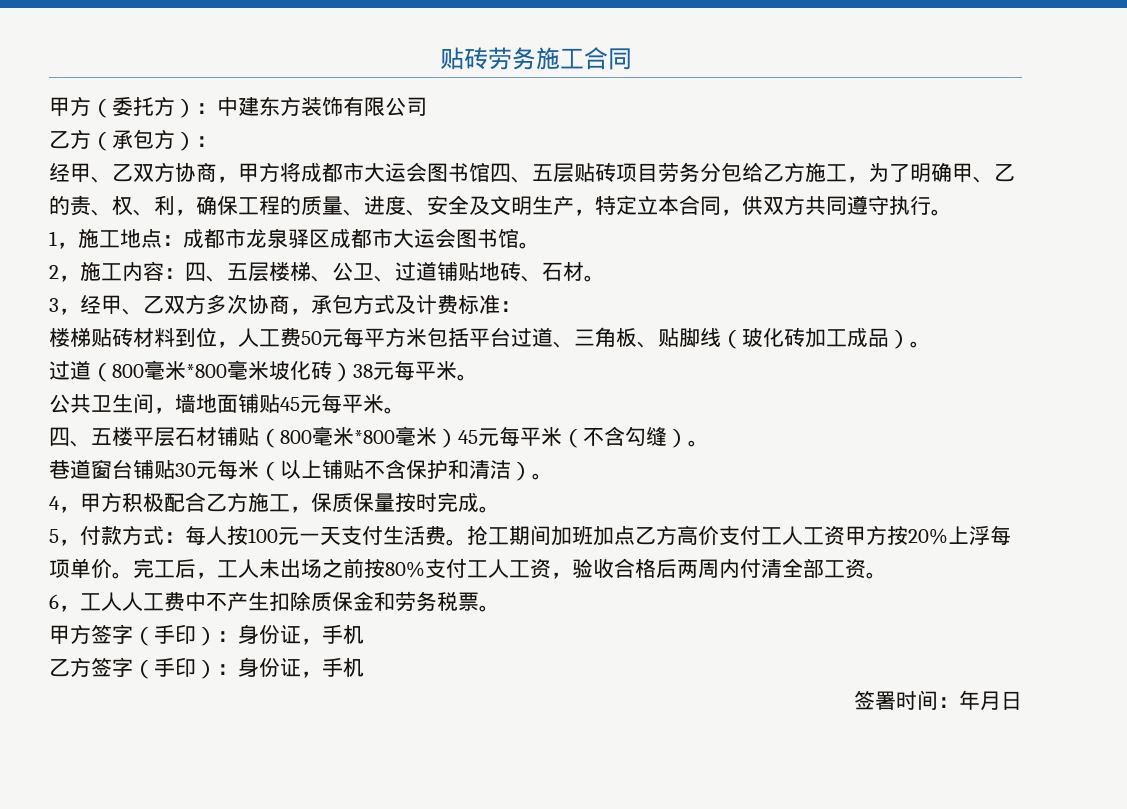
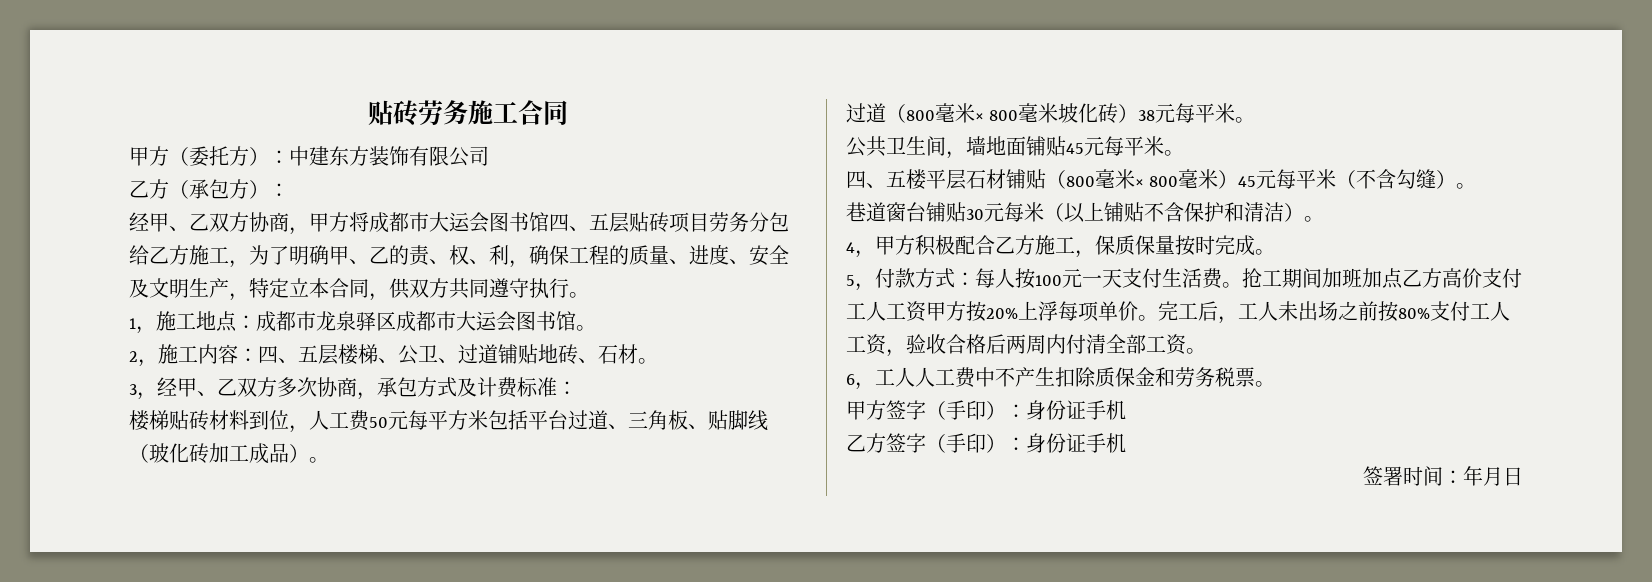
- 过道（800毫米*800毫米坡化砖）38元每平米。
+ 过道（800毫米× 800毫米坡化砖）38元每平米。
- 四、五楼平层石材铺贴（800毫米*800毫米）45元每平米（不含勾缝）。
+ 四、五楼平层石材铺贴（800毫米× 800毫米）45元每平米（不含勾缝）。
- 甲方签字（手印）：身份证，手机
+ 甲方签字（手印）：身份证手机
- 乙方签字（手印）：身份证，手机
+ 乙方签字（手印）：身份证手机

